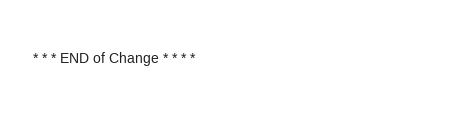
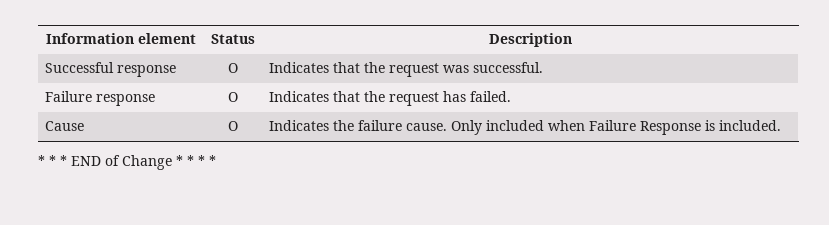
+ Information element | Status | Description
+ Successful response | O | Indicates that the request was successful.
+ Failure response | O | Indicates that the request has failed.
+ Cause | O | Indicates the failure cause. Only included when Failure Response is included.

